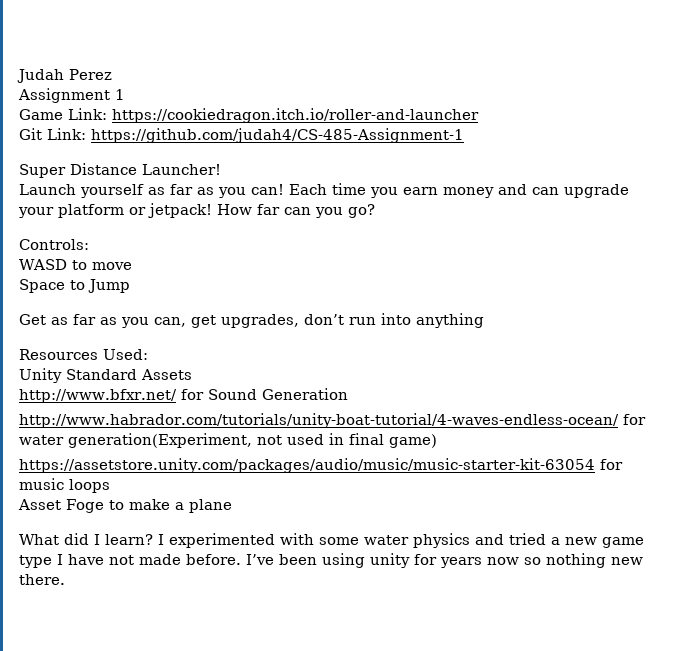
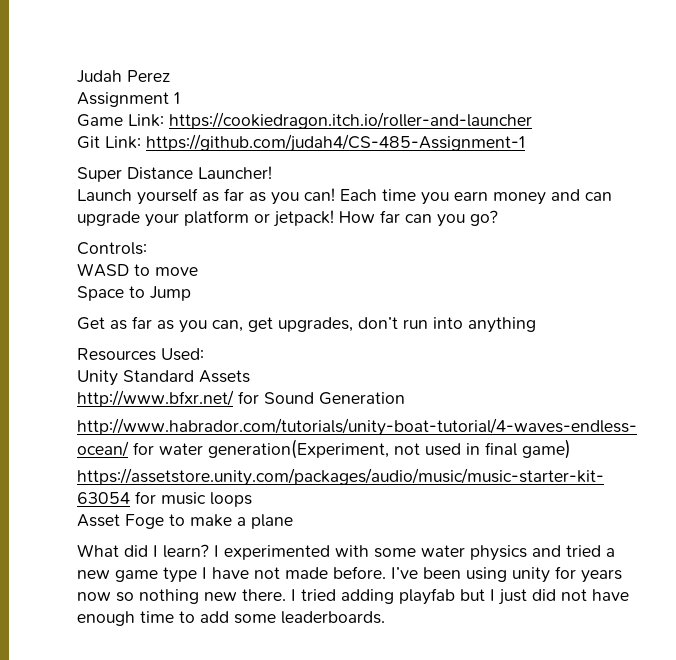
+ I tried adding playfab but I just did not have enough time to add some leaderboards.

